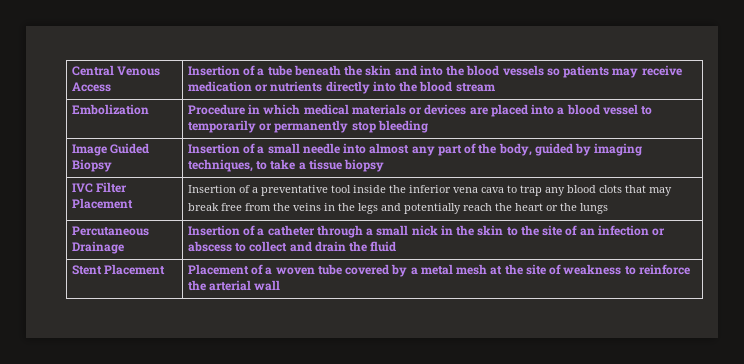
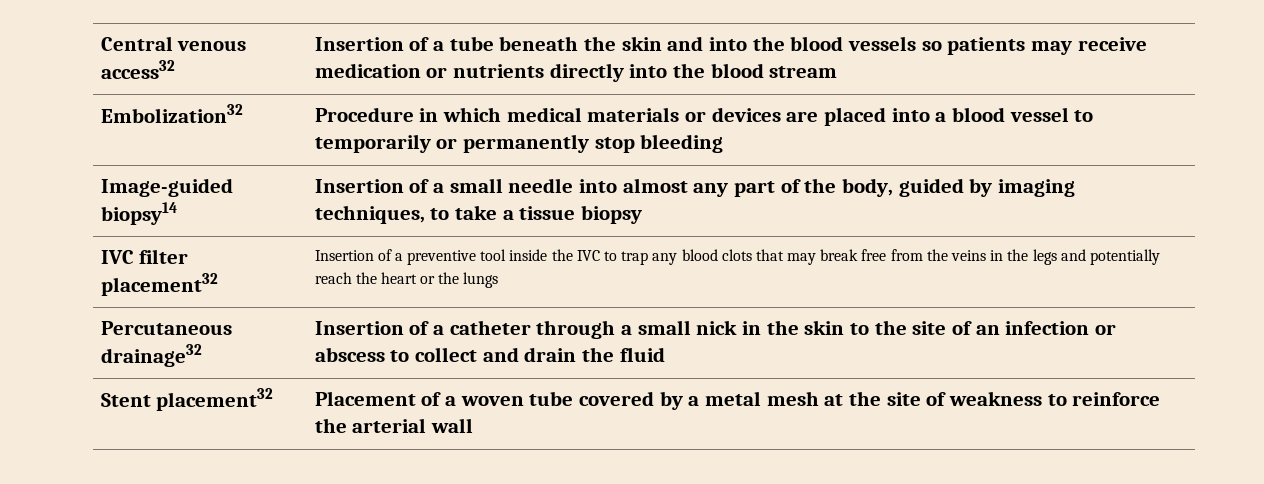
- Central Venous Access | Insertion of a tube beneath the skin and into the blood vessels so patients may receive medication or nutrients directly into the blood stream
+ Central venous access32 | Insertion of a tube beneath the skin and into the blood vessels so patients may receive medication or nutrients directly into the blood stream
- Embolization | Procedure in which medical materials or devices are placed into a blood vessel to temporarily or permanently stop bleeding
+ Embolization32 | Procedure in which medical materials or devices are placed into a blood vessel to temporarily or permanently stop bleeding
- Image Guided Biopsy | Insertion of a small needle into almost any part of the body, guided by imaging techniques, to take a tissue biopsy
+ Image-guided biopsy14 | Insertion of a small needle into almost any part of the body, guided by imaging techniques, to take a tissue biopsy
- IVC Filter Placement | Insertion of a preventative tool inside the inferior vena cava to trap any blood clots that may break free from the veins in the legs and potentially reach the heart or the lungs
+ IVC filter placement32 | Insertion of a preventive tool inside the IVC to trap any blood clots that may break free from the veins in the legs and potentially reach the heart or the lungs
- Percutaneous Drainage | Insertion of a catheter through a small nick in the skin to the site of an infection or abscess to collect and drain the fluid
+ Percutaneous drainage32 | Insertion of a catheter through a small nick in the skin to the site of an infection or abscess to collect and drain the fluid
- Stent Placement | Placement of a woven tube covered by a metal mesh at the site of weakness to reinforce the arterial wall
+ Stent placement32 | Placement of a woven tube covered by a metal mesh at the site of weakness to reinforce the arterial wall

